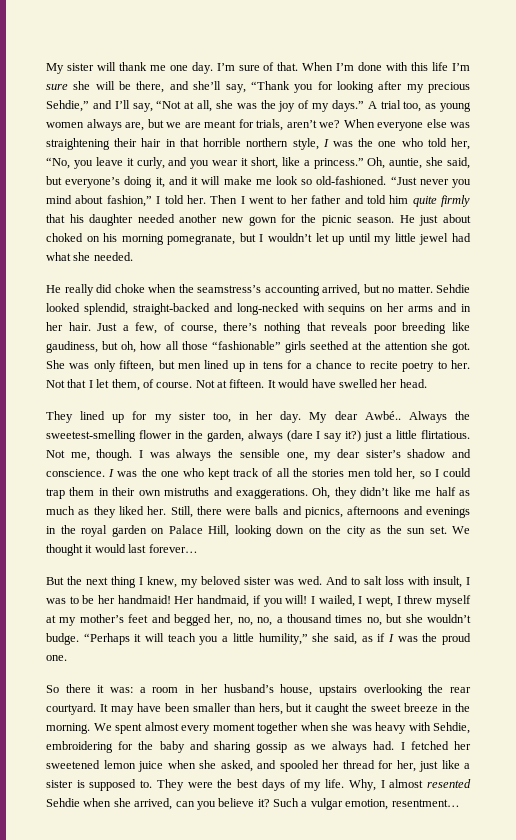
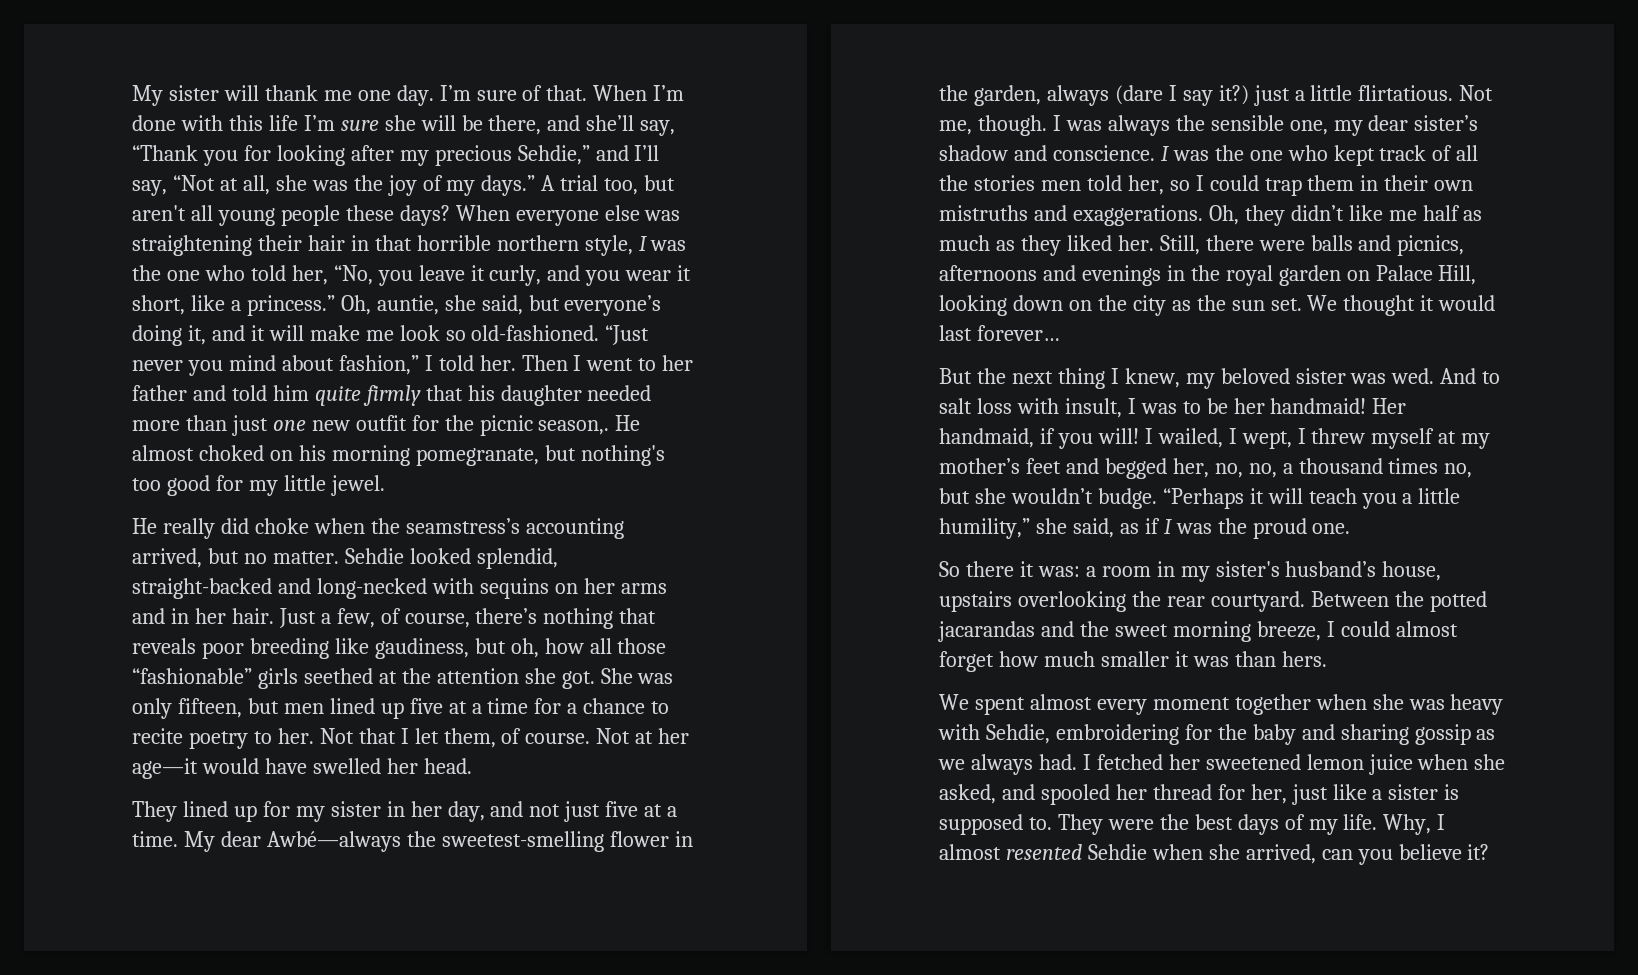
- A trial too, as young women always are, but we are meant for trials, aren’t we?
+ A trial too, but aren't all young people these days?
- Then I went to her father and told him quite firmly that his daughter needed another new gown for the picnic season. He just about choked on his morning pomegranate, but I wouldn’t let up until my little jewel had what she needed.
+ Then I went to her father and told him quite firmly that his daughter needed more than just one new outfit for the picnic season,. He almost choked on his morning pomegranate, but nothing's too good for my little jewel.
- She was only fifteen, but men lined up in tens for a chance to recite poetry to her.
+ She was only fifteen, but men lined up five at a time for a chance to recite poetry to her.
- Not at fifteen. It would have swelled her head.
+ Not at her age—it would have swelled her head.
- They lined up for my sister too, in her day. My dear Awbé.. Always the sweetest-smelling flower in the garden, always (dare I say it?) just a little flirtatious.
+ They lined up for my sister in her day, and not just five at a time. My dear Awbé—always the sweetest-smelling flower in the garden, always (dare I say it?) just a little flirtatious.
- So there it was: a room in her husband’s house, upstairs overlooking the rear courtyard.
+ So there it was: a room in my sister's husband’s house, upstairs overlooking the rear courtyard.
- It may have been smaller than hers, but it caught the sweet breeze in the morning. We spent almost every moment together when she was heavy with Sehdie, embroidering for the baby and sharing gossip as we always had.
+ Between the potted jacarandas and the sweet morning breeze, I could almost forget how much smaller it was than hers.
+ We spent almost every moment together when she was heavy with Sehdie, embroidering for the baby and sharing gossip as we always had.
- Such a vulgar emotion, resentment…

